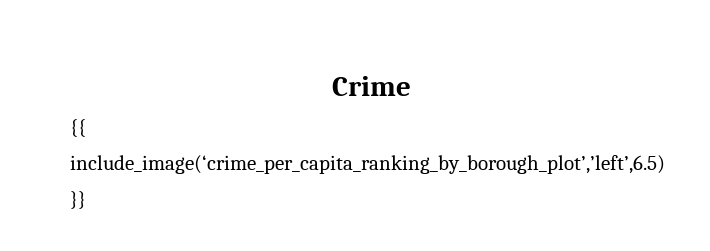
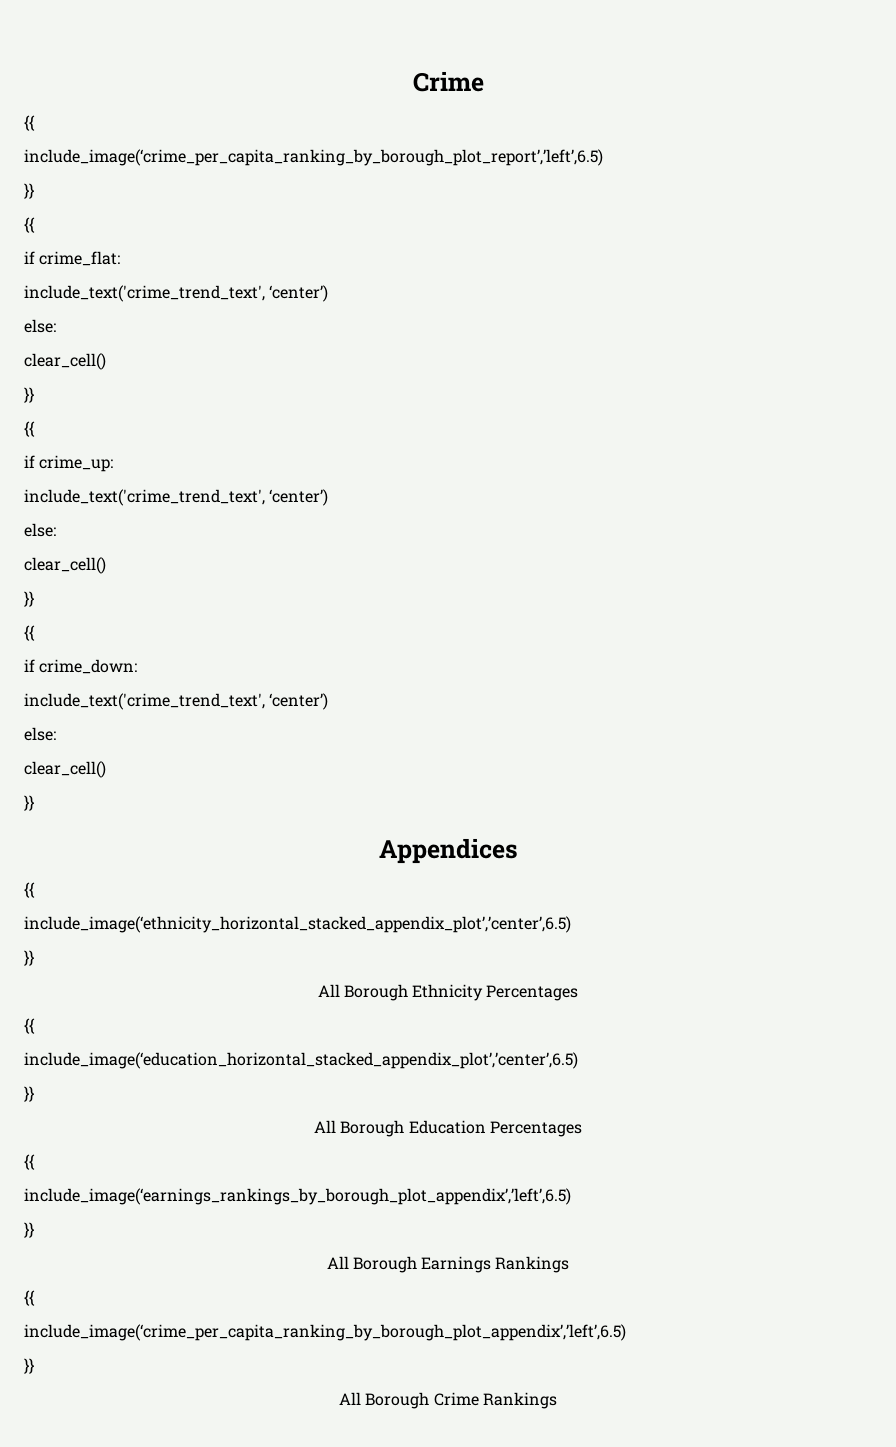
- include_image(‘crime_per_capita_ranking_by_borough_plot’,’left’,6.5)
+ include_image(‘crime_per_capita_ranking_by_borough_plot_report’,’left’,6.5)
  }}
+ {{
+ if crime_flat:
+ include_text('crime_trend_text', ‘center’)
+ else:
+ clear_cell()
+ }}
+ {{
+ if crime_up:
+ include_text('crime_trend_text', ‘center’)
+ else:
+ clear_cell()
+ }}
+ {{
+ if crime_down:
+ include_text('crime_trend_text', ‘center’)
+ else:
+ clear_cell()
+ }}
+ Appendices
+ {{
+ include_image(‘ethnicity_horizontal_stacked_appendix_plot’,’center’,6.5)
+ }}
+ All Borough Ethnicity Percentages
+ {{
+ include_image(‘education_horizontal_stacked_appendix_plot’,’center’,6.5)
+ }}
+ All Borough Education Percentages
+ {{
+ include_image(‘earnings_rankings_by_borough_plot_appendix’,’left’,6.5)
+ }}
+ All Borough Earnings Rankings
+ {{
+ include_image(‘crime_per_capita_ranking_by_borough_plot_appendix’,’left’,6.5)
+ }}
+ All Borough Crime Rankings

